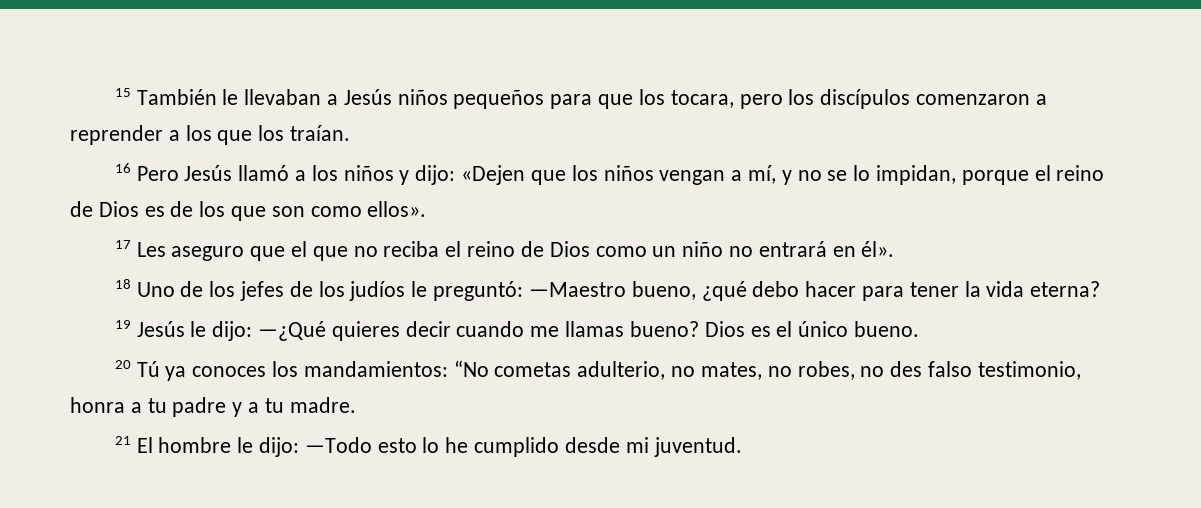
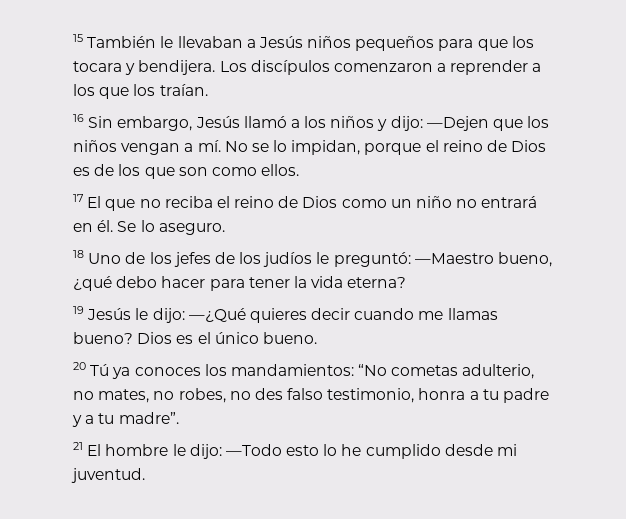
- 15 También le llevaban a Jesús niños pequeños para que los tocara, pero los discípulos comenzaron a reprender a los que los traían.
+ 15 También le llevaban a Jesús niños pequeños para que los tocara y bendijera. Los discípulos comenzaron a reprender a los que los traían.
- 16 Pero Jesús llamó a los niños y dijo: «Dejen que los niños vengan a mí, y no se lo impidan, porque el reino de Dios es de los que son como ellos».
+ 16 Sin embargo, Jesús llamó a los niños y dijo: —Dejen que los niños vengan a mí. No se lo impidan, porque el reino de Dios es de los que son como ellos.
- 17 Les aseguro que el que no reciba el reino de Dios como un niño no entrará en él».
+ 17 El que no reciba el reino de Dios como un niño no entrará en él. Se lo aseguro.
- 20 Tú ya conoces los mandamientos: “No cometas adulterio, no mates, no robes, no des falso testimonio, honra a tu padre y a tu madre.
+ 20 Tú ya conoces los mandamientos: “No cometas adulterio, no mates, no robes, no des falso testimonio, honra a tu padre y a tu madre”.

